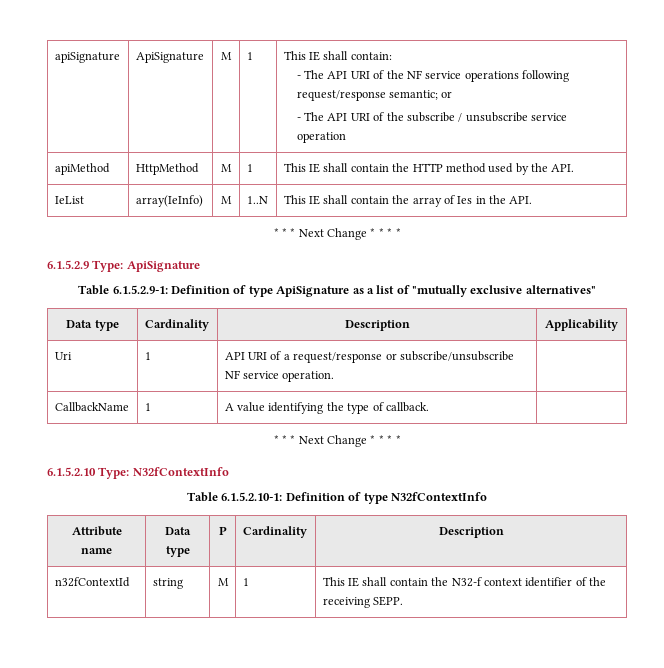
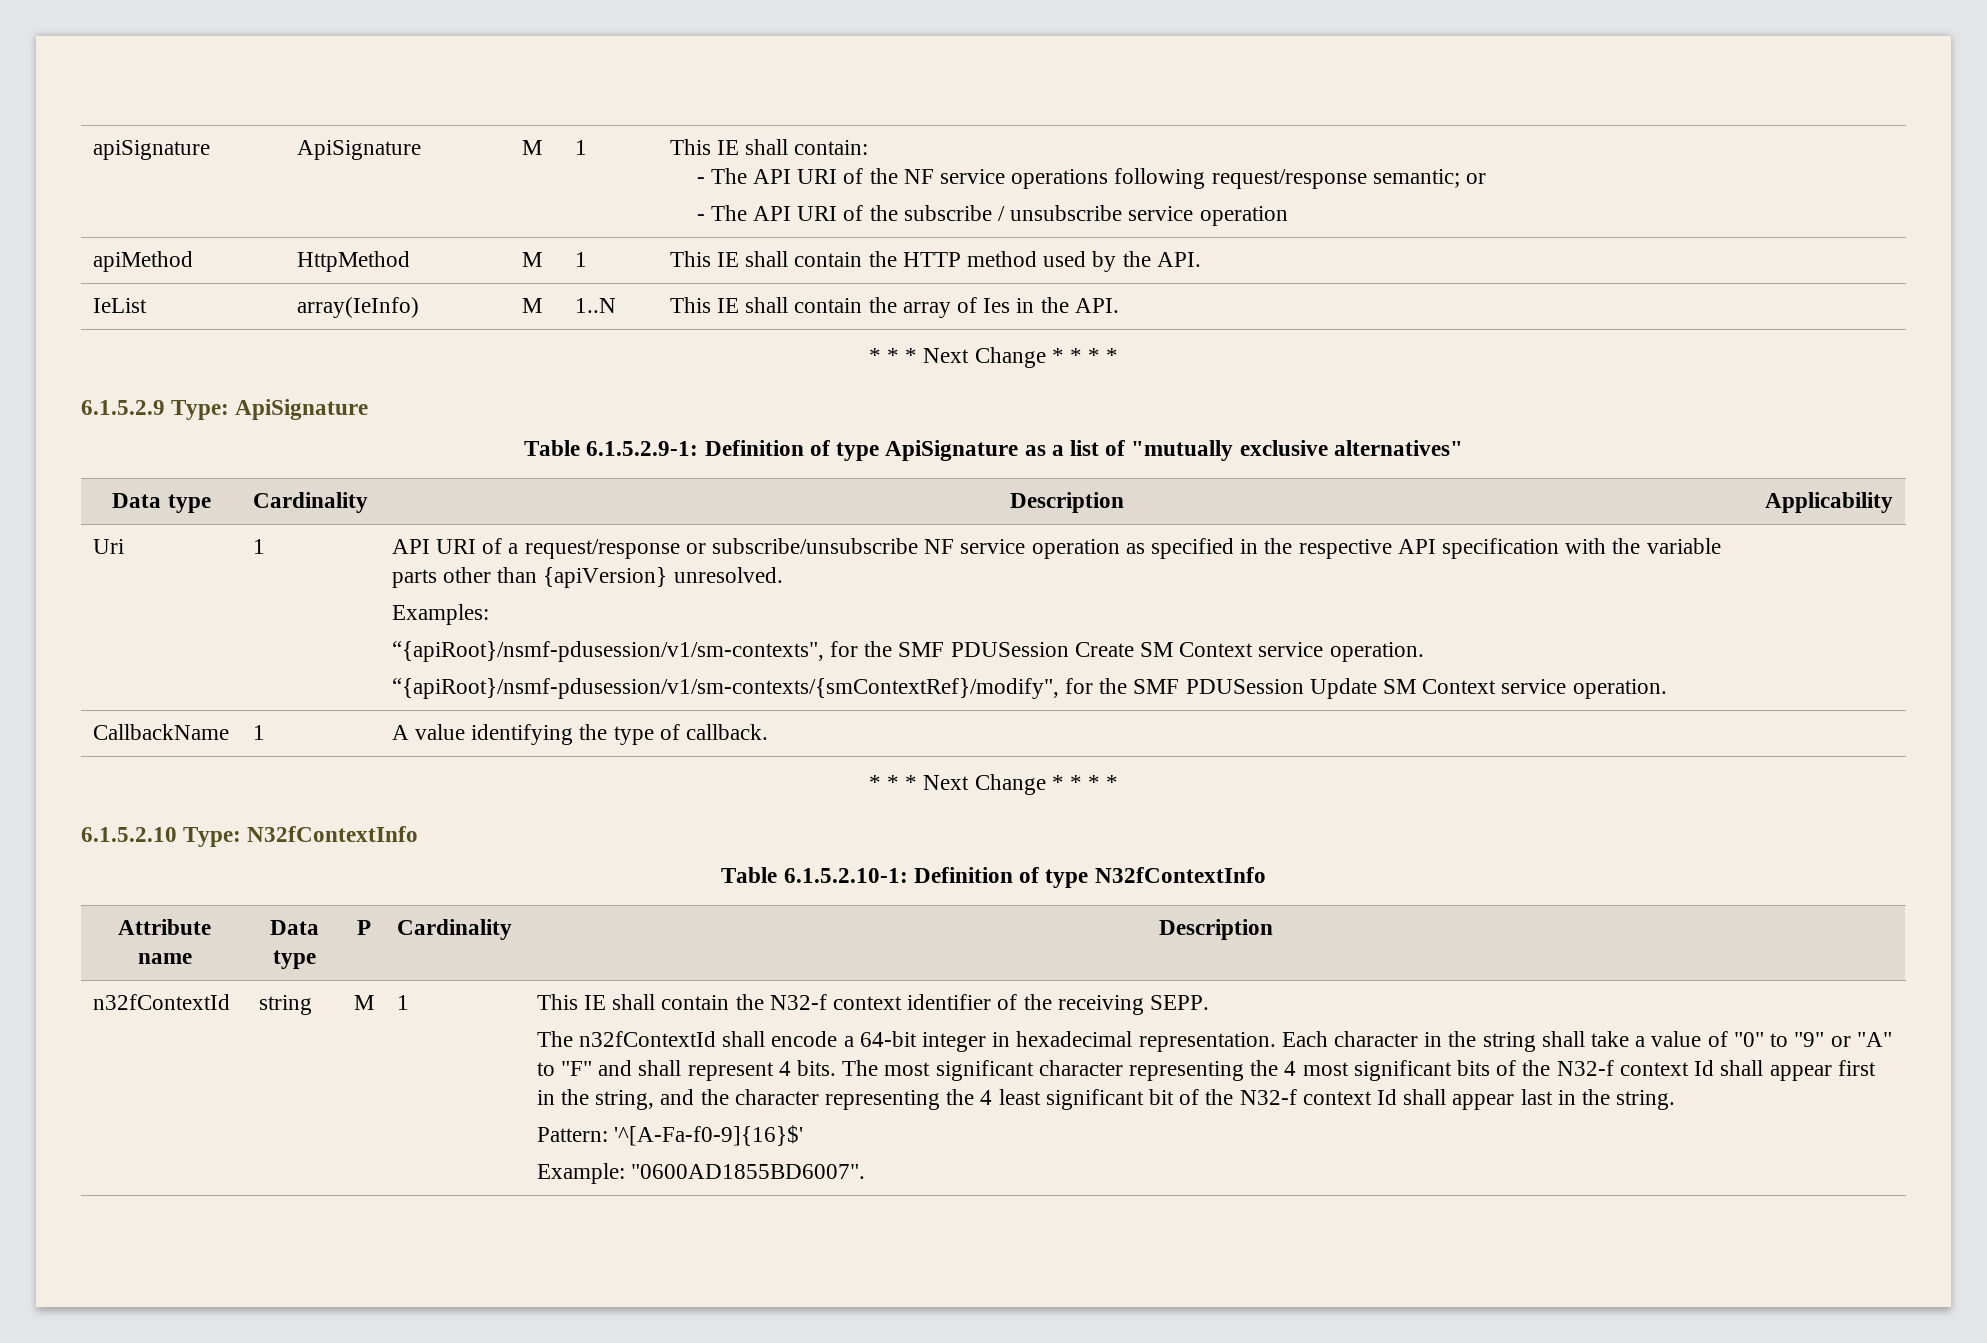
- API URI of a request/response or subscribe/unsubscribe NF service operation.
+ API URI of a request/response or subscribe/unsubscribe NF service operation as specified in the respective API specification with the variable parts other than {apiVersion} unresolved.
+ Examples:
+ “{apiRoot}/nsmf-pdusession/v1/sm-contexts", for the SMF PDUSession Create SM Context service operation.
+ “{apiRoot}/nsmf-pdusession/v1/sm-contexts/{smContextRef}/modify", for the SMF PDUSession Update SM Context service operation.
+ The n32fContextId shall encode a 64-bit integer in hexadecimal representation. Each character in the string shall take a value of "0" to "9" or "A" to "F" and shall represent 4 bits. The most significant character representing the 4 most significant bits of the N32-f context Id shall appear first in the string, and the character representing the 4 least significant bit of the N32-f context Id shall appear last in the string.
+ Pattern: '^[A-Fa-f0-9]{16}$'
+ Example: "0600AD1855BD6007".

